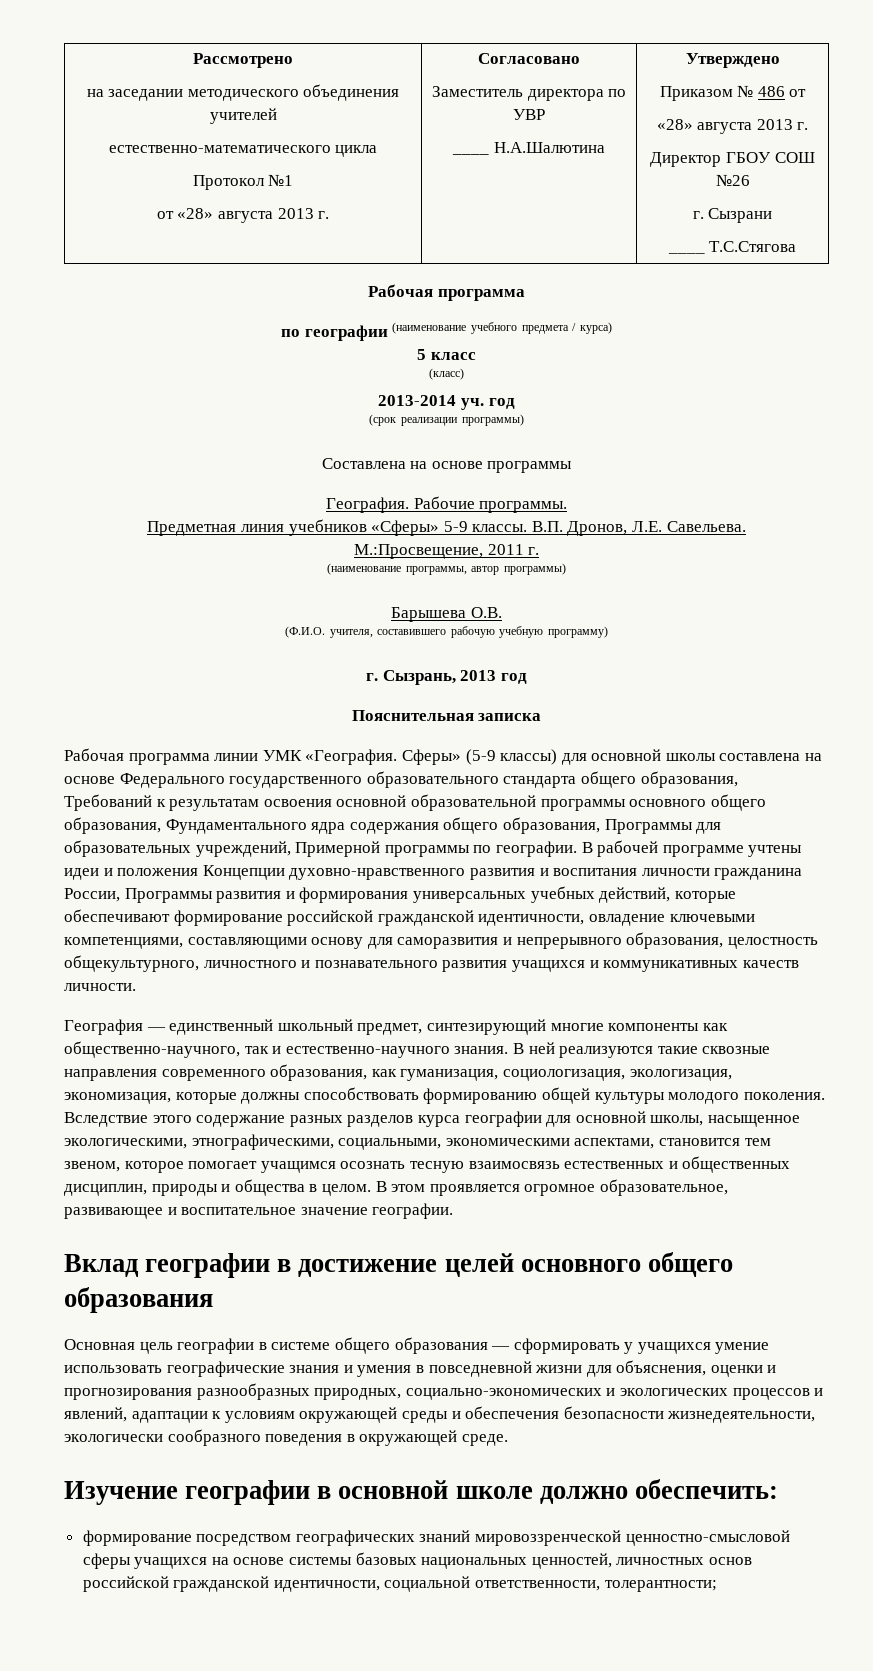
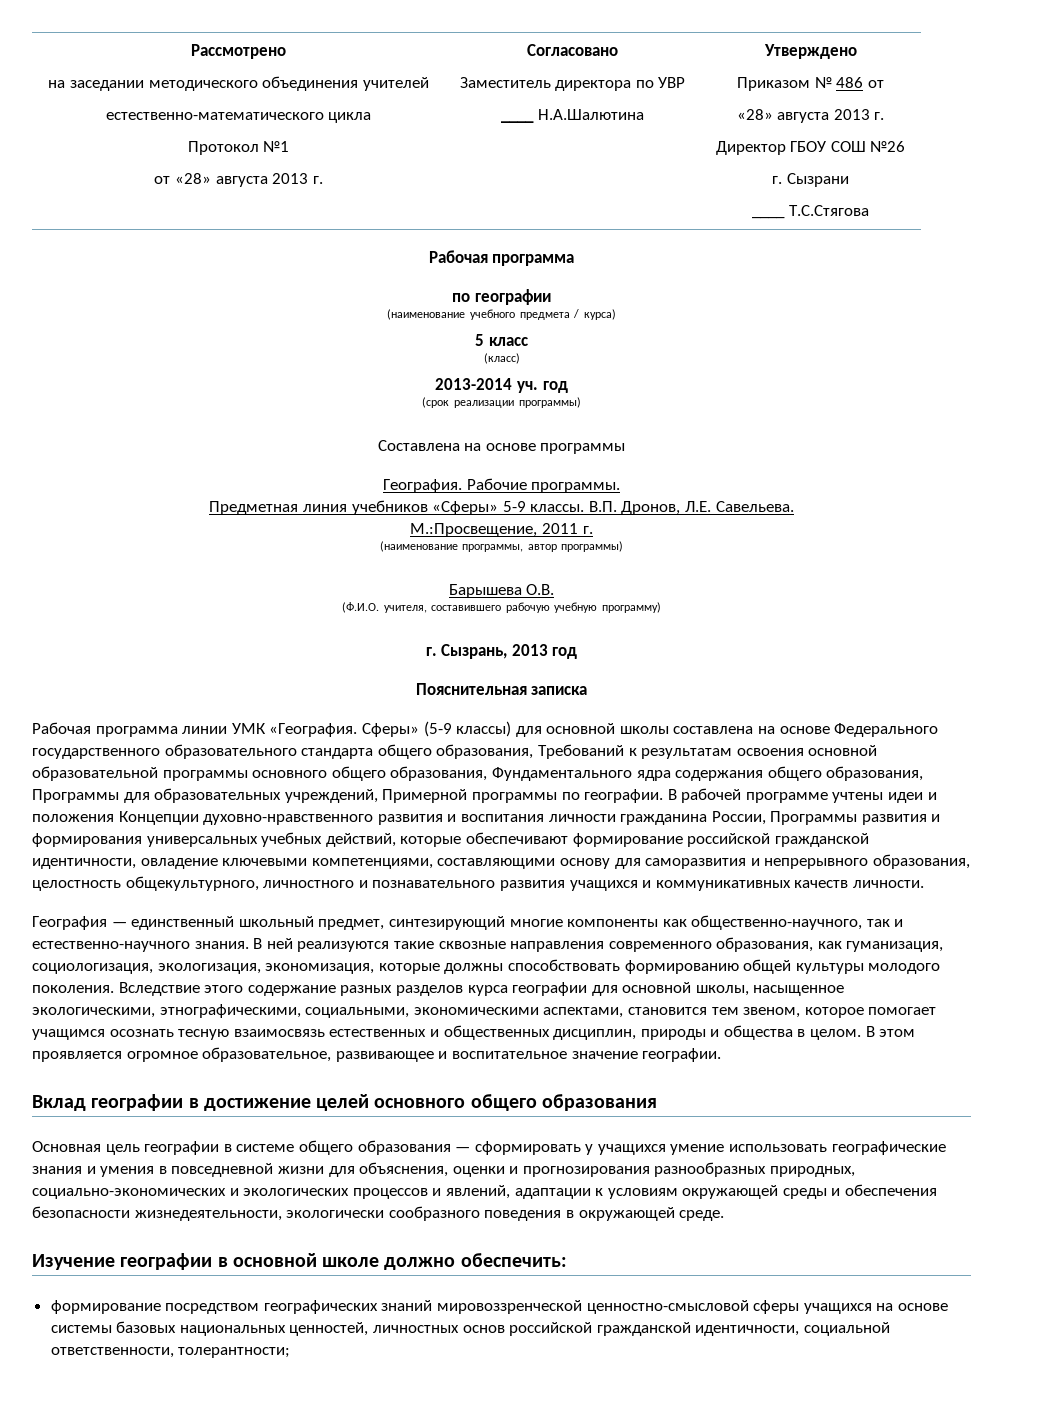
- по географии (наименование учебного предмета / курса)
+ по географии
+ (наименование учебного предмета / курса)

